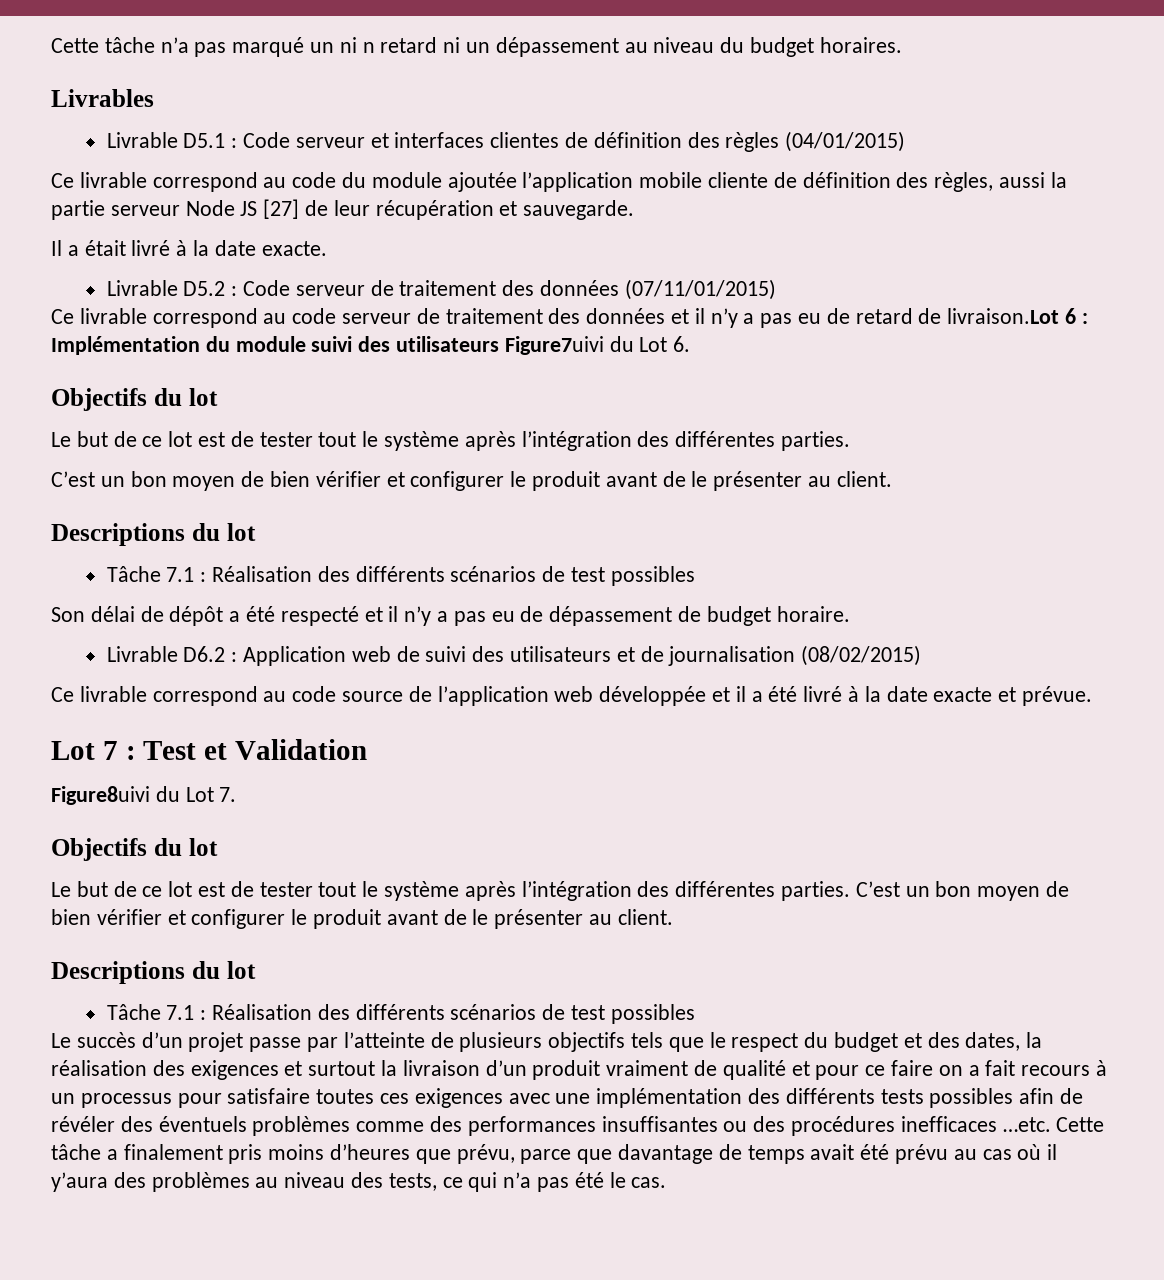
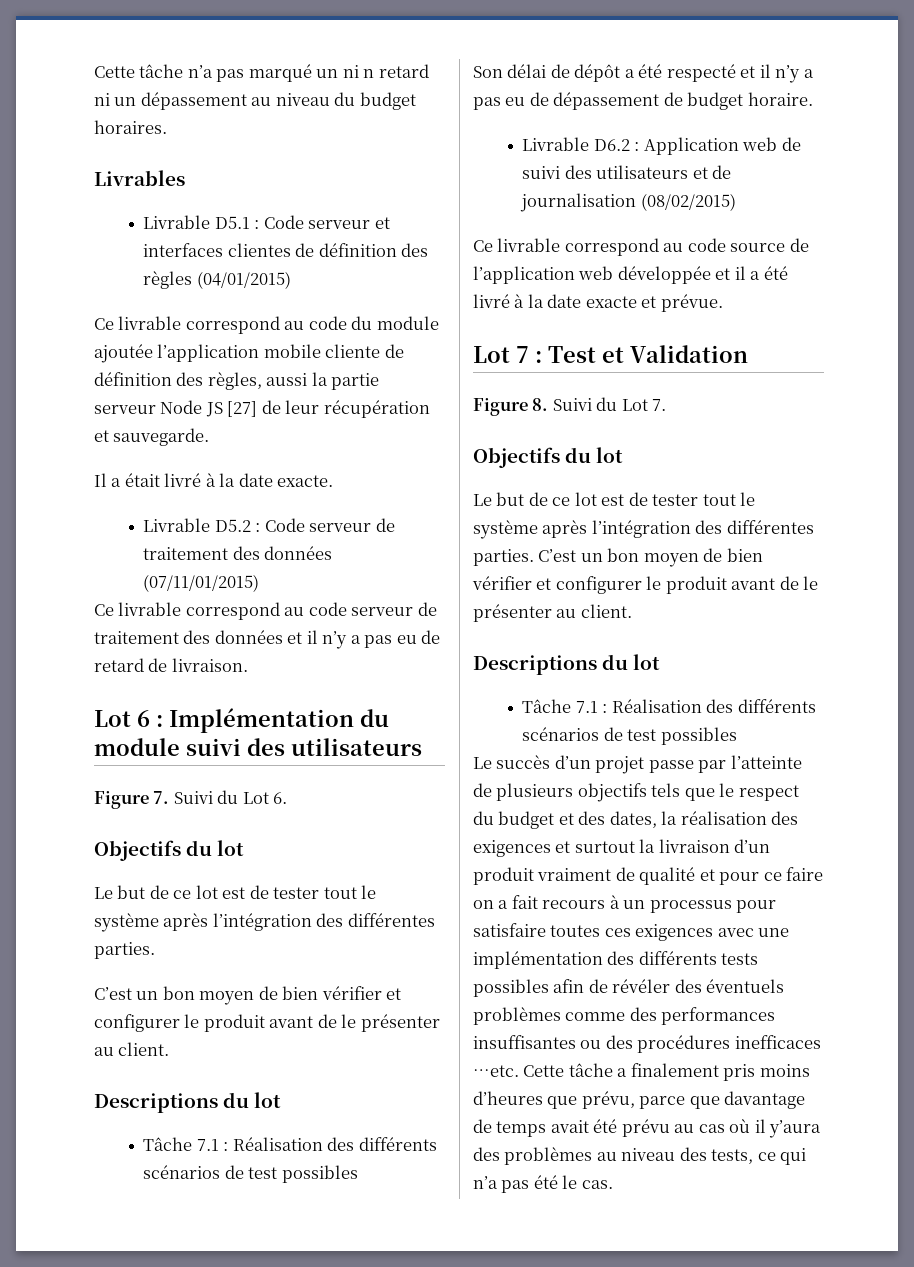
- Ce livrable correspond au code serveur de traitement des données et il n’y a pas eu de retard de livraison.Lot 6 : Implémentation du module suivi des utilisateurs Figure7uivi du Lot 6.
+ Ce livrable correspond au code serveur de traitement des données et il n’y a pas eu de retard de livraison.
+ Lot 6 : Implémentation du module suivi des utilisateurs
+ Figure 7. Suivi du Lot 6.
- Figure8uivi du Lot 7.
+ Figure 8. Suivi du Lot 7.

